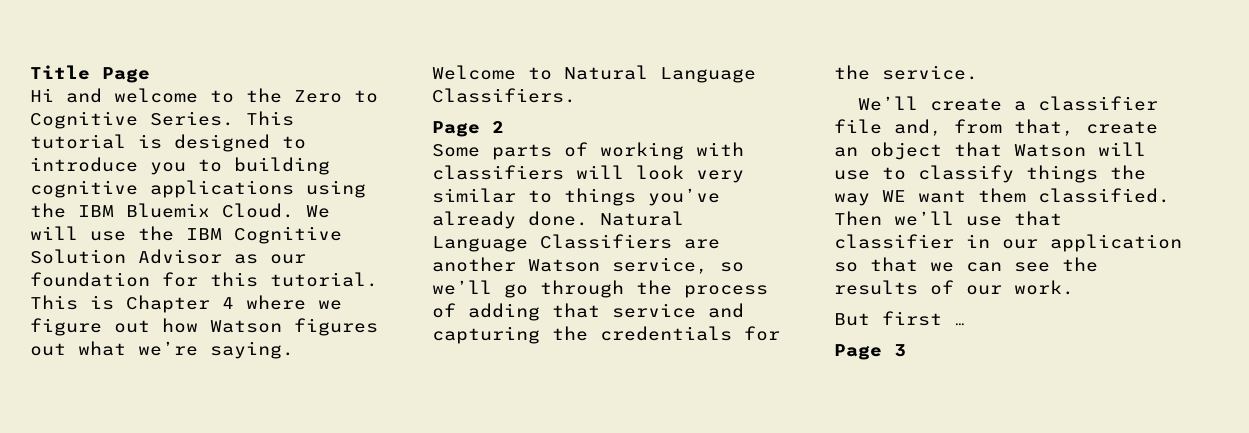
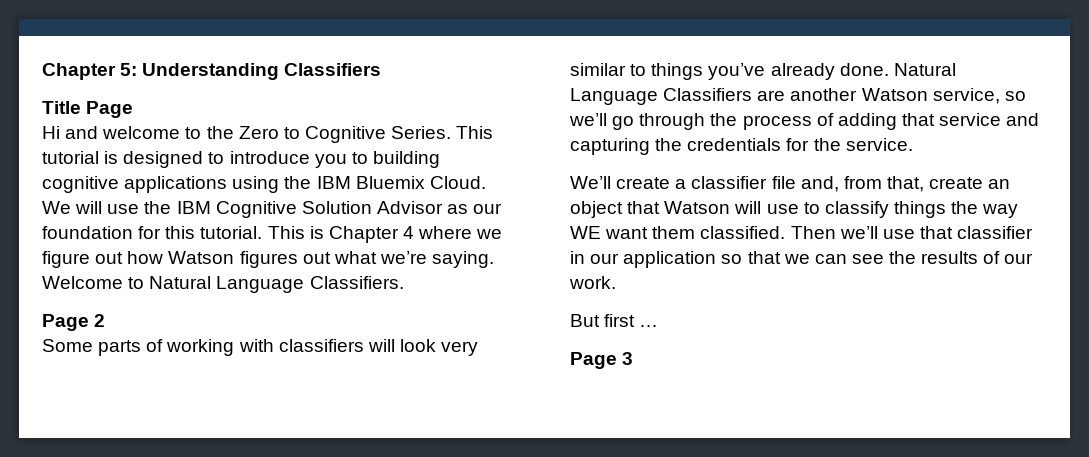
+ Chapter 5: Understanding Classifiers

